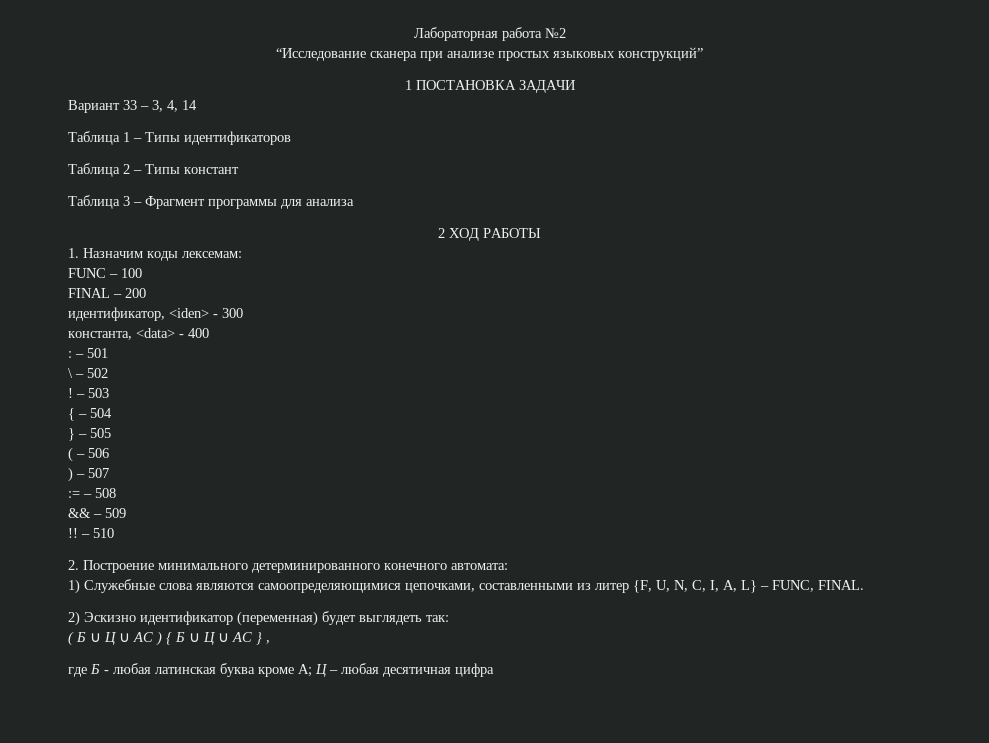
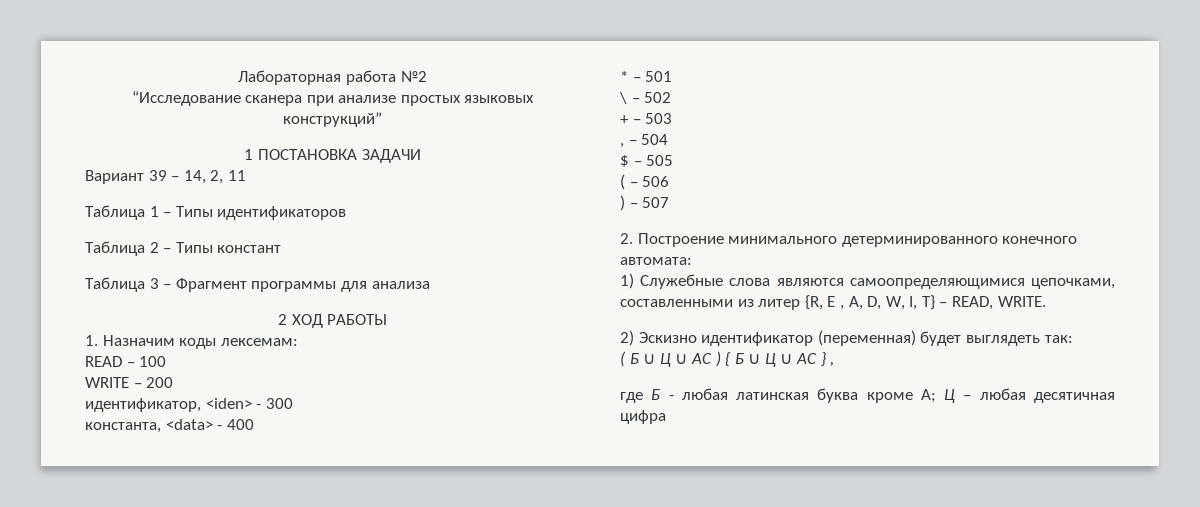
- Вариант 33 – 3, 4, 14
+ Вариант 39 – 14, 2, 11
- FUNC – 100
+ READ – 100
- FINAL – 200
+ WRITE – 200
- : – 501
+ * – 501
- ! – 503
+ + – 503
- { – 504
+ , – 504
- } – 505
+ $ – 505
- := – 508
- && – 509
- !! – 510
- 1) Служебные слова являются самоопределяющимися цепочками, составленными из литер {F, U, N, C, I, A, L} – FUNC, FINAL.
+ 1) Служебные слова являются самоопределяющимися цепочками, составленными из литер {R, E , A, D, W, I, T} – READ, WRITE.

